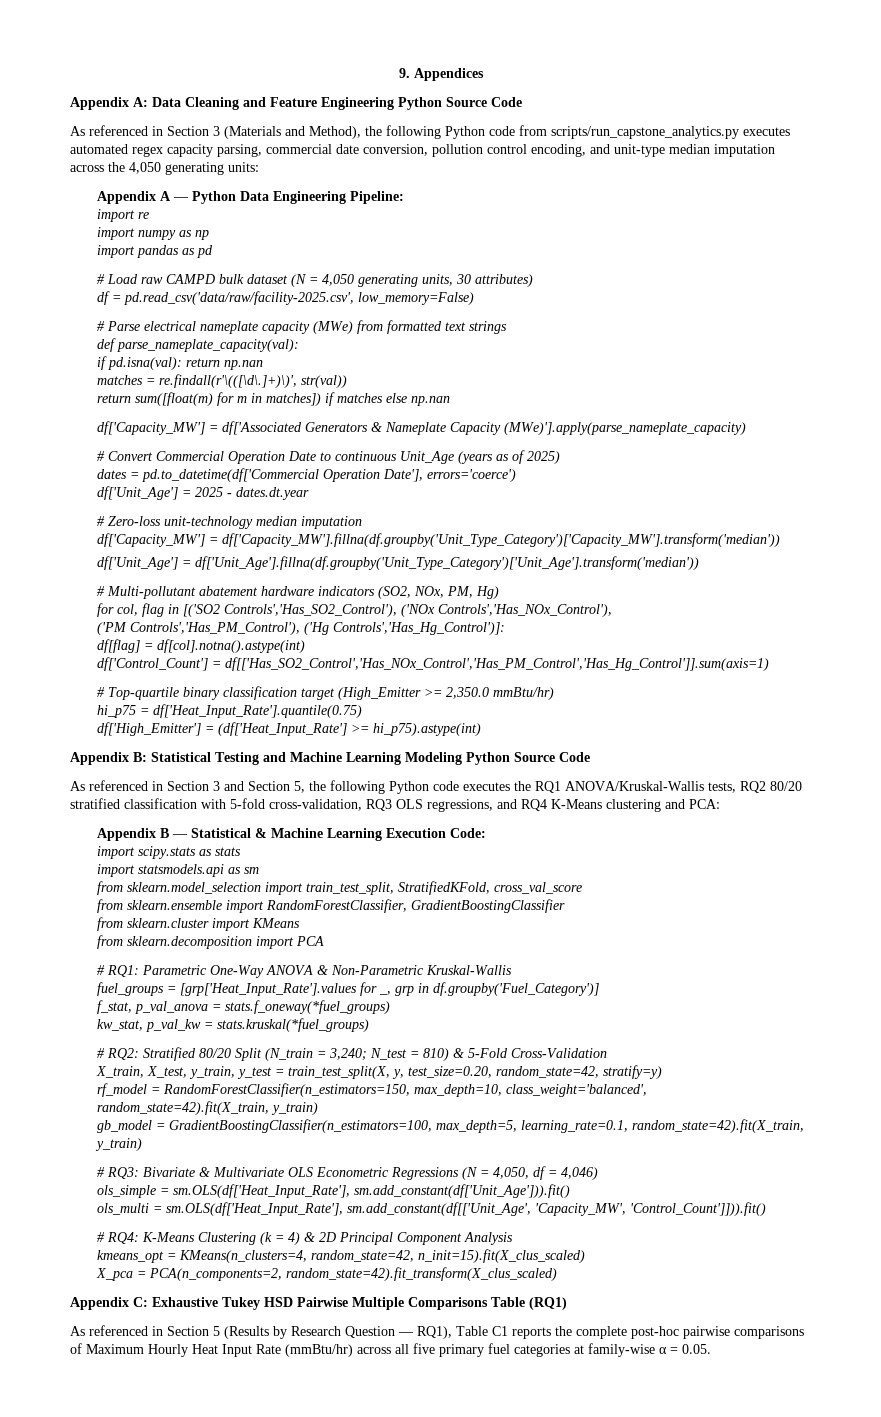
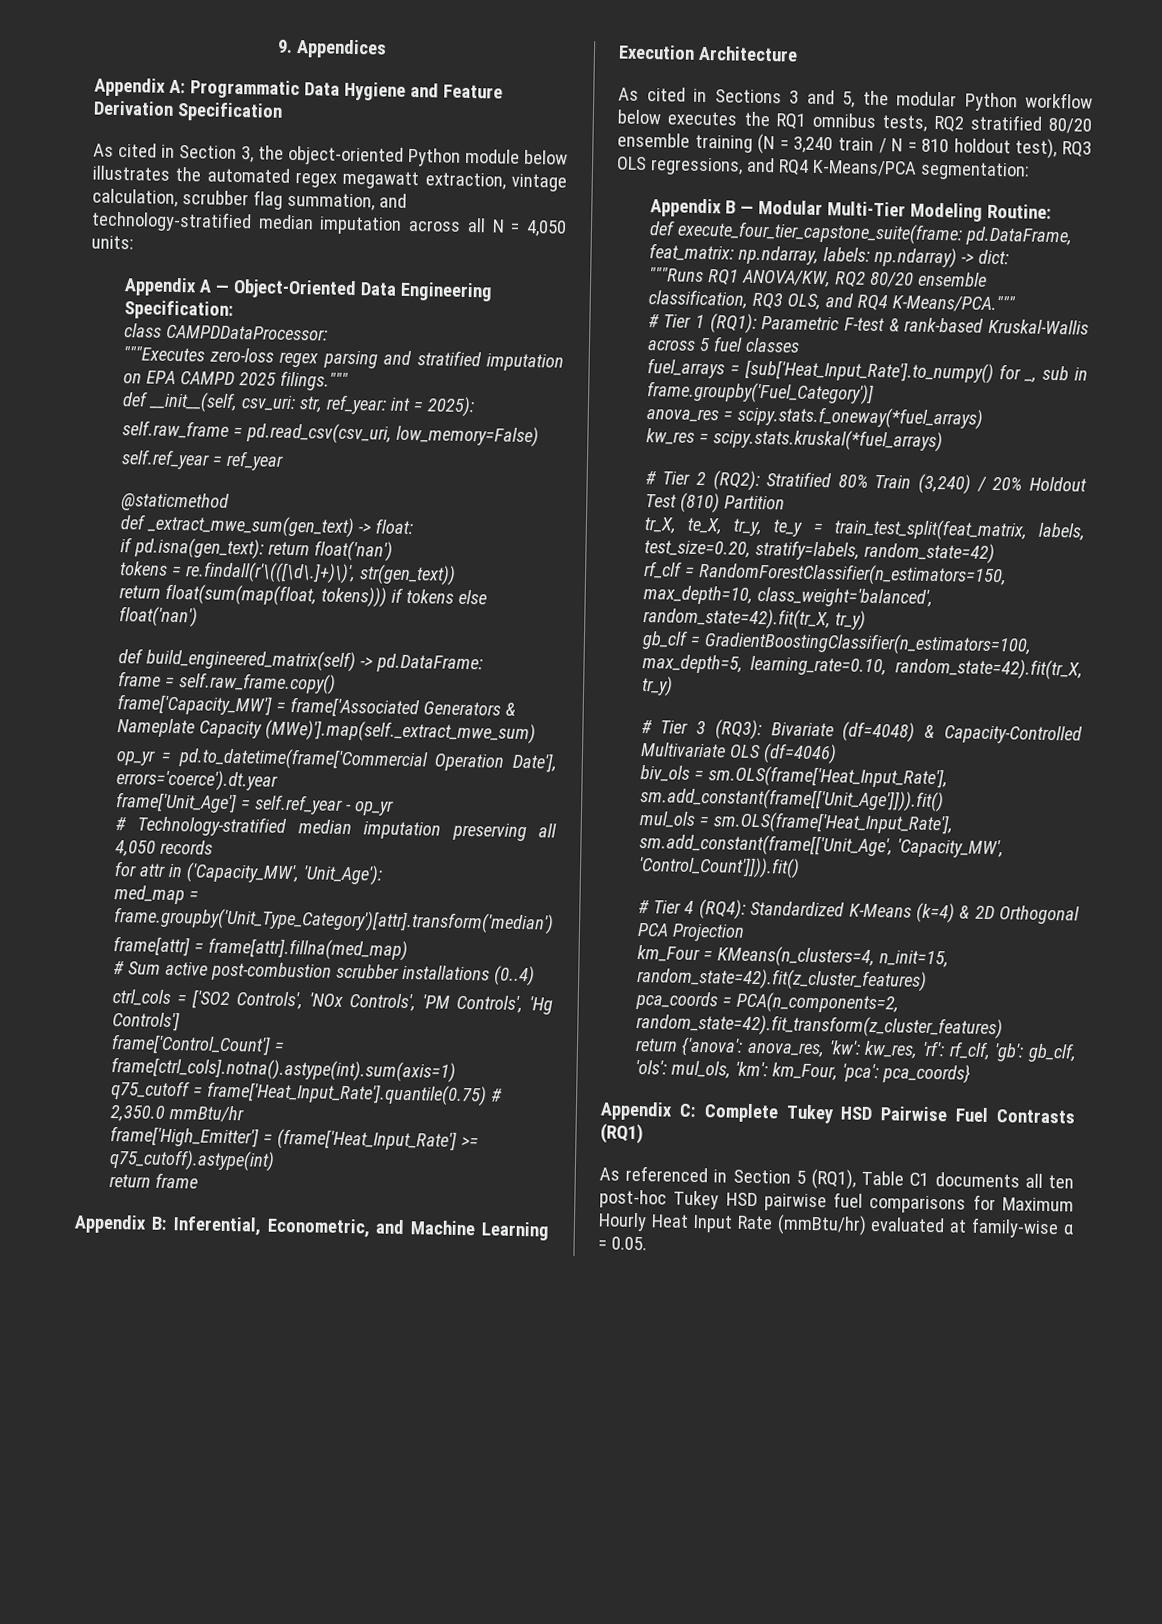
- Appendix A: Data Cleaning and Feature Engineering Python Source Code
- As referenced in Section 3 (Materials and Method), the following Python code from scripts/run_capstone_analytics.py executes automated regex capacity parsing, commercial date conversion, pollution control encoding, and unit-type median imputation across the 4,050 generating units:
+ Appendix A: Programmatic Data Hygiene and Feature Derivation Specification
+ As cited in Section 3, the object-oriented Python module below illustrates the automated regex megawatt extraction, vintage calculation, scrubber flag summation, and technology-stratified median imputation across all N = 4,050 units:
- Appendix A — Python Data Engineering Pipeline:
- import re
- import numpy as np
- import pandas as pd
- # Load raw CAMPD bulk dataset (N = 4,050 generating units, 30 attributes)
- df = pd.read_csv('data/raw/facility-2025.csv', low_memory=False)
- # Parse electrical nameplate capacity (MWe) from formatted text strings
- def parse_nameplate_capacity(val):
- if pd.isna(val): return np.nan
- matches = re.findall(r'\(([\d\.]+)\)', str(val))
- return sum([float(m) for m in matches]) if matches else np.nan
- df['Capacity_MW'] = df['Associated Generators & Nameplate Capacity (MWe)'].apply(parse_nameplate_capacity)
- # Convert Commercial Operation Date to continuous Unit_Age (years as of 2025)
- dates = pd.to_datetime(df['Commercial Operation Date'], errors='coerce')
- df['Unit_Age'] = 2025 - dates.dt.year
- # Zero-loss unit-technology median imputation
- df['Capacity_MW'] = df['Capacity_MW'].fillna(df.groupby('Unit_Type_Category')['Capacity_MW'].transform('median'))
- df['Unit_Age'] = df['Unit_Age'].fillna(df.groupby('Unit_Type_Category')['Unit_Age'].transform('median'))
- # Multi-pollutant abatement hardware indicators (SO2, NOx, PM, Hg)
- for col, flag in [('SO2 Controls','Has_SO2_Control'), ('NOx Controls','Has_NOx_Control'),
- ('PM Controls','Has_PM_Control'), ('Hg Controls','Has_Hg_Control')]:
- df[flag] = df[col].notna().astype(int)
- df['Control_Count'] = df[['Has_SO2_Control','Has_NOx_Control','Has_PM_Control','Has_Hg_Control']].sum(axis=1)
- # Top-quartile binary classification target (High_Emitter >= 2,350.0 mmBtu/hr)
- hi_p75 = df['Heat_Input_Rate'].quantile(0.75)
- df['High_Emitter'] = (df['Heat_Input_Rate'] >= hi_p75).astype(int)
+ Appendix A — Object-Oriented Data Engineering Specification:
+ class CAMPDDataProcessor:
+ """Executes zero-loss regex parsing and stratified imputation on EPA CAMPD 2025 filings."""
+ def __init__(self, csv_uri: str, ref_year: int = 2025):
+ self.raw_frame = pd.read_csv(csv_uri, low_memory=False)
+ self.ref_year = ref_year
+ @staticmethod
+ def _extract_mwe_sum(gen_text) -> float:
+ if pd.isna(gen_text): return float('nan')
+ tokens = re.findall(r'\(([\d\.]+)\)', str(gen_text))
+ return float(sum(map(float, tokens))) if tokens else float('nan')
+ def build_engineered_matrix(self) -> pd.DataFrame:
+ frame = self.raw_frame.copy()
+ frame['Capacity_MW'] = frame['Associated Generators & Nameplate Capacity (MWe)'].map(self._extract_mwe_sum)
+ op_yr = pd.to_datetime(frame['Commercial Operation Date'], errors='coerce').dt.year
+ frame['Unit_Age'] = self.ref_year - op_yr
+ # Technology-stratified median imputation preserving all 4,050 records
+ for attr in ('Capacity_MW', 'Unit_Age'):
+ med_map = frame.groupby('Unit_Type_Category')[attr].transform('median')
+ frame[attr] = frame[attr].fillna(med_map)
+ # Sum active post-combustion scrubber installations (0..4)
+ ctrl_cols = ['SO2 Controls', 'NOx Controls', 'PM Controls', 'Hg Controls']
+ frame['Control_Count'] = frame[ctrl_cols].notna().astype(int).sum(axis=1)
+ q75_cutoff = frame['Heat_Input_Rate'].quantile(0.75) # 2,350.0 mmBtu/hr
+ frame['High_Emitter'] = (frame['Heat_Input_Rate'] >= q75_cutoff).astype(int)
+ return frame
- Appendix B: Statistical Testing and Machine Learning Modeling Python Source Code
- As referenced in Section 3 and Section 5, the following Python code executes the RQ1 ANOVA/Kruskal-Wallis tests, RQ2 80/20 stratified classification with 5-fold cross-validation, RQ3 OLS regressions, and RQ4 K-Means clustering and PCA:
+ Appendix B: Inferential, Econometric, and Machine Learning Execution Architecture
+ As cited in Sections 3 and 5, the modular Python workflow below executes the RQ1 omnibus tests, RQ2 stratified 80/20 ensemble training (N = 3,240 train / N = 810 holdout test), RQ3 OLS regressions, and RQ4 K-Means/PCA segmentation:
- Appendix B — Statistical & Machine Learning Execution Code:
- import scipy.stats as stats
- import statsmodels.api as sm
- from sklearn.model_selection import train_test_split, StratifiedKFold, cross_val_score
- from sklearn.ensemble import RandomForestClassifier, GradientBoostingClassifier
- from sklearn.cluster import KMeans
- from sklearn.decomposition import PCA
- # RQ1: Parametric One-Way ANOVA & Non-Parametric Kruskal-Wallis
- fuel_groups = [grp['Heat_Input_Rate'].values for _, grp in df.groupby('Fuel_Category')]
- f_stat, p_val_anova = stats.f_oneway(*fuel_groups)
- kw_stat, p_val_kw = stats.kruskal(*fuel_groups)
- # RQ2: Stratified 80/20 Split (N_train = 3,240; N_test = 810) & 5-Fold Cross-Validation
- X_train, X_test, y_train, y_test = train_test_split(X, y, test_size=0.20, random_state=42, stratify=y)
- rf_model = RandomForestClassifier(n_estimators=150, max_depth=10, class_weight='balanced', random_state=42).fit(X_train, y_train)
- gb_model = GradientBoostingClassifier(n_estimators=100, max_depth=5, learning_rate=0.1, random_state=42).fit(X_train, y_train)
- # RQ3: Bivariate & Multivariate OLS Econometric Regressions (N = 4,050, df = 4,046)
- ols_simple = sm.OLS(df['Heat_Input_Rate'], sm.add_constant(df['Unit_Age'])).fit()
- ols_multi = sm.OLS(df['Heat_Input_Rate'], sm.add_constant(df[['Unit_Age', 'Capacity_MW', 'Control_Count']])).fit()
- # RQ4: K-Means Clustering (k = 4) & 2D Principal Component Analysis
- kmeans_opt = KMeans(n_clusters=4, random_state=42, n_init=15).fit(X_clus_scaled)
- X_pca = PCA(n_components=2, random_state=42).fit_transform(X_clus_scaled)
+ Appendix B — Modular Multi-Tier Modeling Routine:
+ def execute_four_tier_capstone_suite(frame: pd.DataFrame, feat_matrix: np.ndarray, labels: np.ndarray) -> dict:
+ """Runs RQ1 ANOVA/KW, RQ2 80/20 ensemble classification, RQ3 OLS, and RQ4 K-Means/PCA."""
+ # Tier 1 (RQ1): Parametric F-test & rank-based Kruskal-Wallis across 5 fuel classes
+ fuel_arrays = [sub['Heat_Input_Rate'].to_numpy() for _, sub in frame.groupby('Fuel_Category')]
+ anova_res = scipy.stats.f_oneway(*fuel_arrays)
+ kw_res = scipy.stats.kruskal(*fuel_arrays)
+ # Tier 2 (RQ2): Stratified 80% Train (3,240) / 20% Holdout Test (810) Partition
+ tr_X, te_X, tr_y, te_y = train_test_split(feat_matrix, labels, test_size=0.20, stratify=labels, random_state=42)
+ rf_clf = RandomForestClassifier(n_estimators=150, max_depth=10, class_weight='balanced', random_state=42).fit(tr_X, tr_y)
+ gb_clf = GradientBoostingClassifier(n_estimators=100, max_depth=5, learning_rate=0.10, random_state=42).fit(tr_X, tr_y)
+ # Tier 3 (RQ3): Bivariate (df=4048) & Capacity-Controlled Multivariate OLS (df=4046)
+ biv_ols = sm.OLS(frame['Heat_Input_Rate'], sm.add_constant(frame[['Unit_Age']])).fit()
+ mul_ols = sm.OLS(frame['Heat_Input_Rate'], sm.add_constant(frame[['Unit_Age', 'Capacity_MW', 'Control_Count']])).fit()
+ # Tier 4 (RQ4): Standardized K-Means (k=4) & 2D Orthogonal PCA Projection
+ km_Four = KMeans(n_clusters=4, n_init=15, random_state=42).fit(z_cluster_features)
+ pca_coords = PCA(n_components=2, random_state=42).fit_transform(z_cluster_features)
+ return {'anova': anova_res, 'kw': kw_res, 'rf': rf_clf, 'gb': gb_clf, 'ols': mul_ols, 'km': km_Four, 'pca': pca_coords}
- Appendix C: Exhaustive Tukey HSD Pairwise Multiple Comparisons Table (RQ1)
+ Appendix C: Complete Tukey HSD Pairwise Fuel Contrasts (RQ1)
- As referenced in Section 5 (Results by Research Question — RQ1), Table C1 reports the complete post-hoc pairwise comparisons of Maximum Hourly Heat Input Rate (mmBtu/hr) across all five primary fuel categories at family-wise α = 0.05.
+ As referenced in Section 5 (RQ1), Table C1 documents all ten post-hoc Tukey HSD pairwise fuel comparisons for Maximum Hourly Heat Input Rate (mmBtu/hr) evaluated at family-wise α = 0.05.

